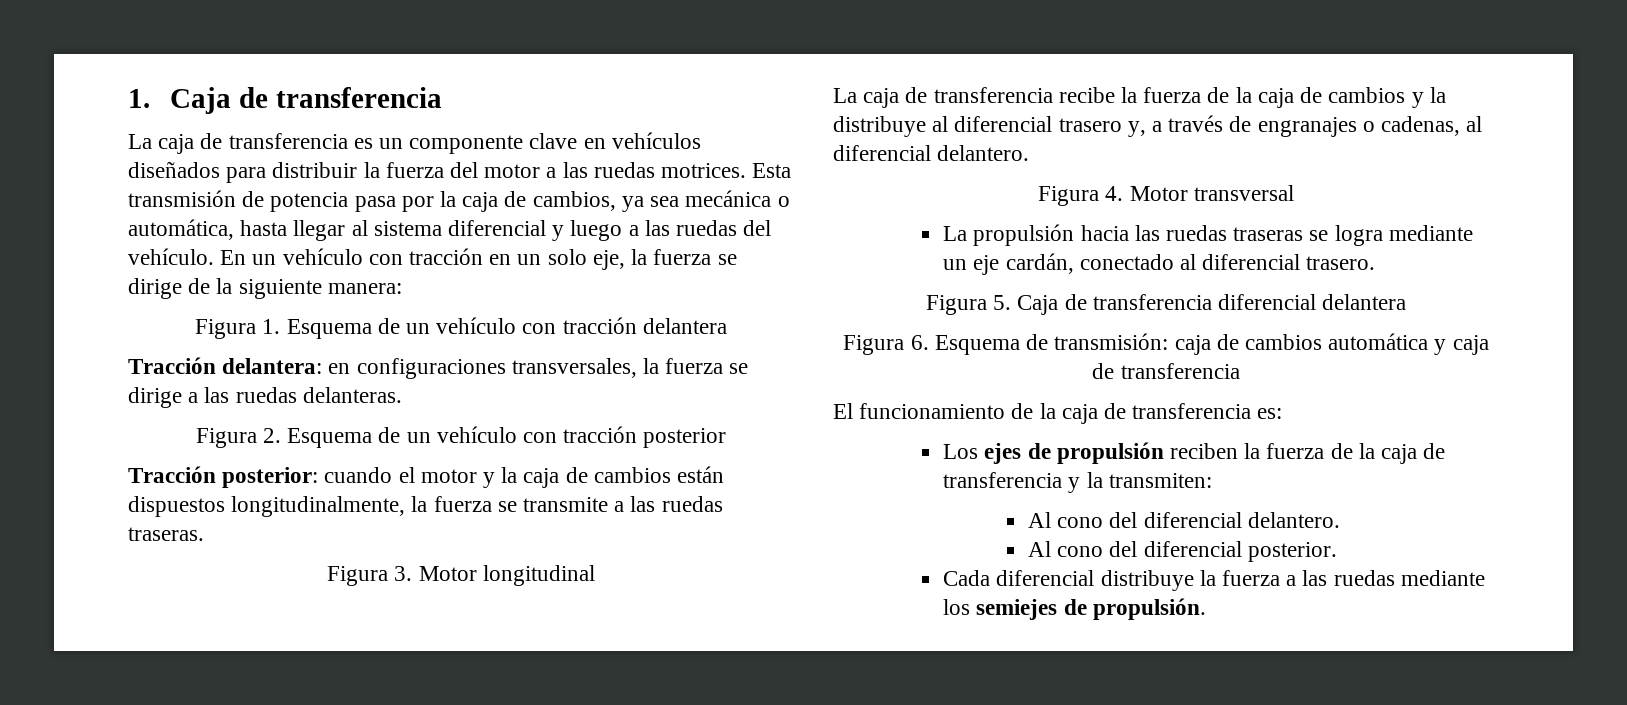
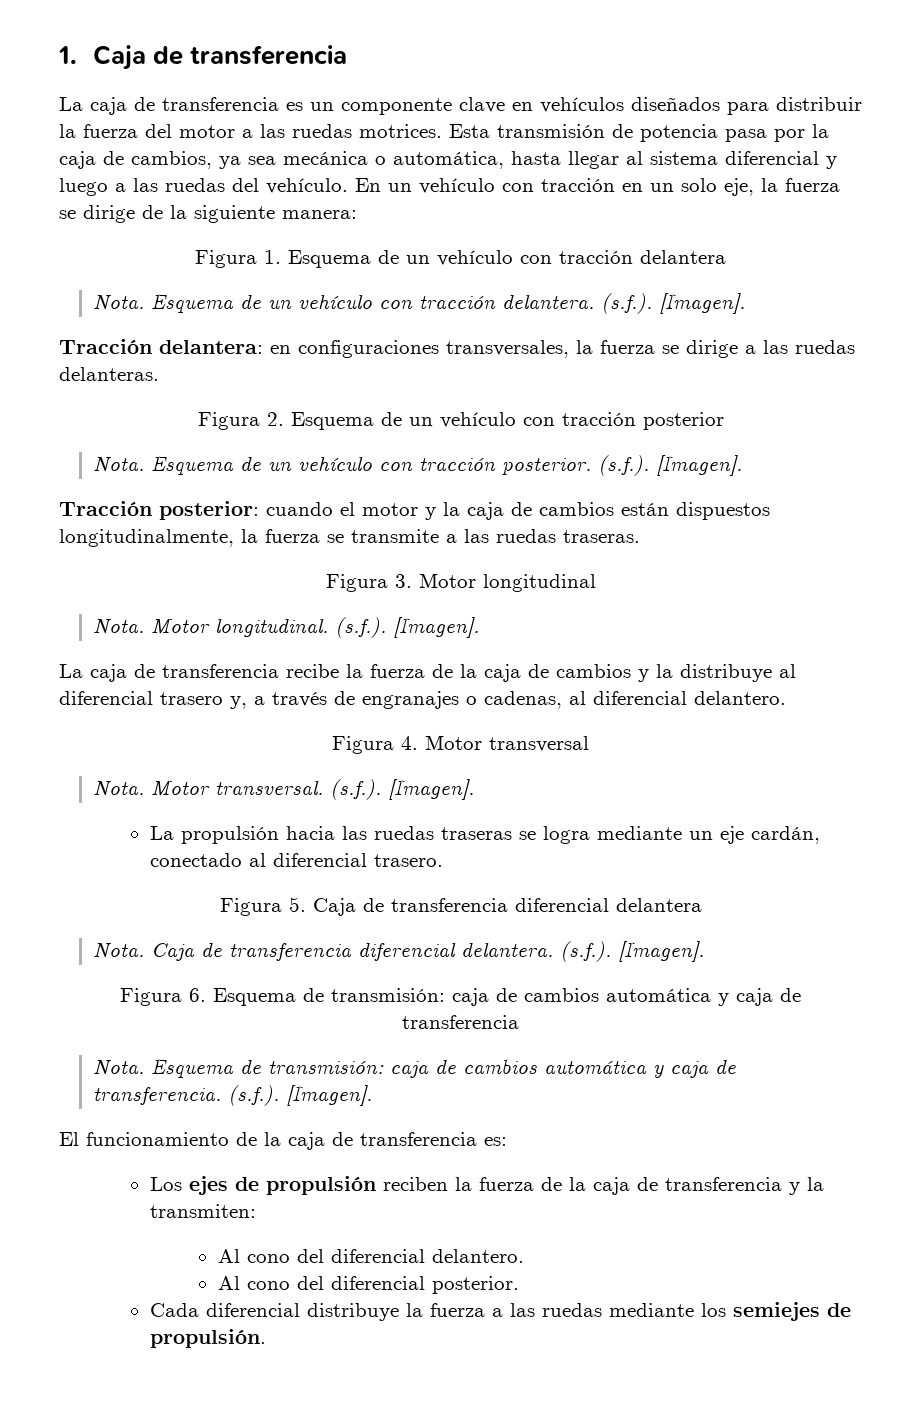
+ Nota. Esquema de un vehículo con tracción delantera. (s.f.). [Imagen].
+ Nota. Esquema de un vehículo con tracción posterior. (s.f.). [Imagen].
+ Nota. Motor longitudinal. (s.f.). [Imagen].
+ Nota. Motor transversal. (s.f.). [Imagen].
+ Nota. Caja de transferencia diferencial delantera. (s.f.). [Imagen].
+ Nota. Esquema de transmisión: caja de cambios automática y caja de transferencia. (s.f.). [Imagen].

